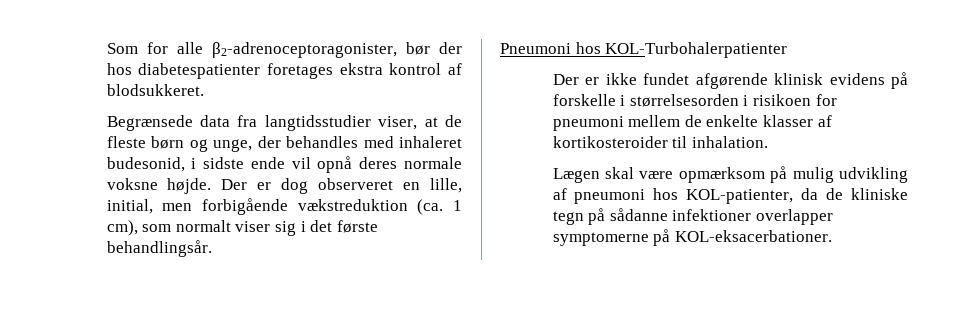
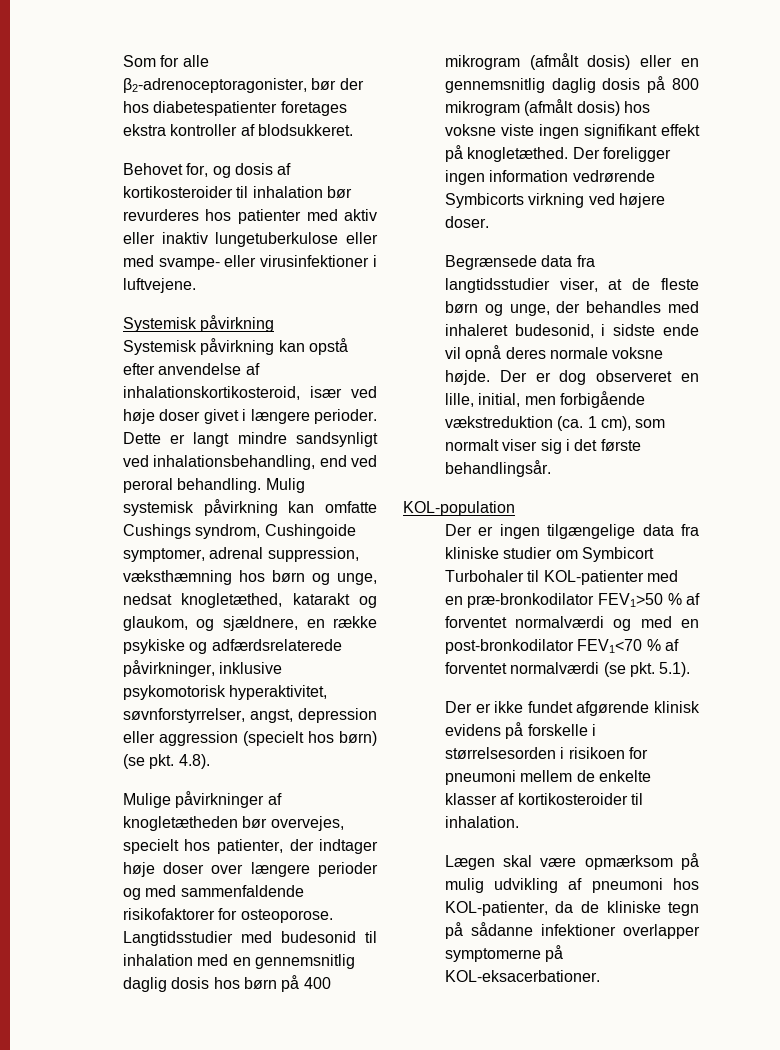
- Som for alle β2-adrenoceptoragonister, bør der hos diabetespatienter foretages ekstra kontrol af blodsukkeret.
+ Som for alle β2-adrenoceptoragonister, bør der hos diabetespatienter foretages ekstra kontroller af blodsukkeret.
+ Behovet for, og dosis af kortikosteroider til inhalation bør revurderes hos patienter med aktiv eller inaktiv lungetuberkulose eller med svampe- eller virusinfektioner i luftvejene.
+ Systemisk påvirkning
+ Systemisk påvirkning kan opstå efter anvendelse af inhalationskortikosteroid, især ved høje doser givet i længere perioder. Dette er langt mindre sandsynligt ved inhalationsbehandling, end ved peroral behandling. Mulig systemisk påvirkning kan omfatte Cushings syndrom, Cushingoide symptomer, adrenal suppression, væksthæmning hos børn og unge, nedsat knogletæthed, katarakt og glaukom, og sjældnere, en række psykiske og adfærdsrelaterede påvirkninger, inklusive psykomotorisk hyperaktivitet, søvnforstyrrelser, angst, depression eller aggression (specielt hos børn) (se pkt. 4.8).
+ Mulige påvirkninger af knogletætheden bør overvejes, specielt hos patienter, der indtager høje doser over længere perioder og med sammenfaldende risikofaktorer for osteoporose. Langtidsstudier med budesonid til inhalation med en gennemsnitlig daglig dosis hos børn på 400 mikrogram (afmålt dosis) eller en gennemsnitlig daglig dosis på 800 mikrogram (afmålt dosis) hos voksne viste ingen signifikant effekt på knogletæthed. Der foreligger ingen information vedrørende Symbicorts virkning ved højere doser.
- Pneumoni hos KOL-Turbohalerpatienter
+ KOL-population
+ Der er ingen tilgængelige data fra kliniske studier om Symbicort Turbohaler til KOL-patienter med en præ-bronkodilator FEV1>50 % af forventet normalværdi og med en post-bronkodilator FEV1<70 % af forventet normalværdi (se pkt. 5.1).

